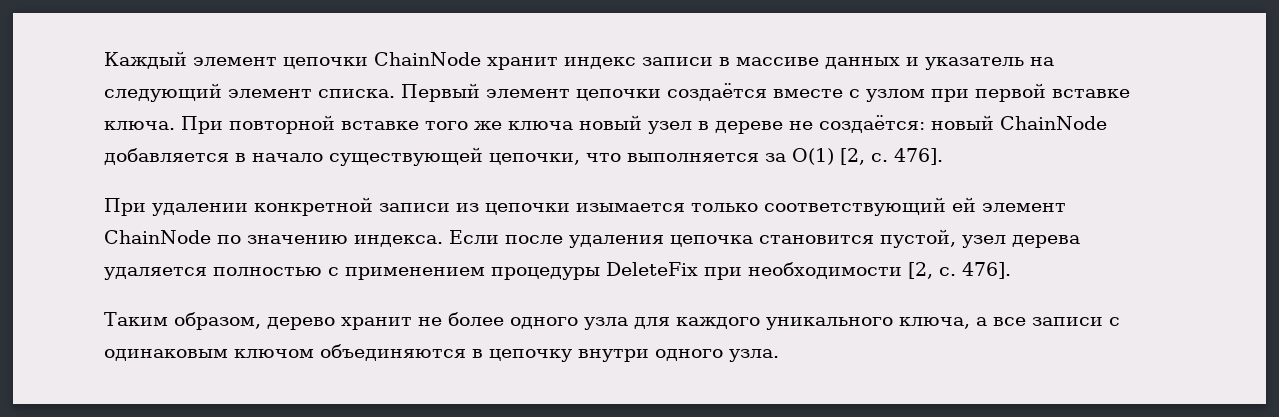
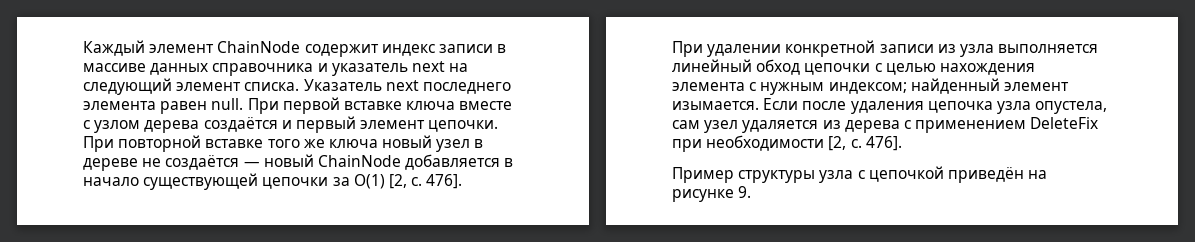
- Каждый элемент цепочки ChainNode хранит индекс записи в массиве данных и указатель на следующий элемент списка.
+ Каждый элемент ChainNode содержит индекс записи в массиве данных справочника и указатель next на следующий элемент списка.
- Первый элемент цепочки создаётся вместе с узлом при первой вставке ключа.
+ Указатель next последнего элемента равен null. При первой вставке ключа вместе с узлом дерева создаётся и первый элемент цепочки.
- При повторной вставке того же ключа новый узел в дереве не создаётся: новый ChainNode добавляется в начало существующей цепочки, что выполняется за O(1) [2, с.
+ При повторной вставке того же ключа новый узел в дереве не создаётся — новый ChainNode добавляется в начало существующей цепочки за O(1) [2, с.
- При удалении конкретной записи из цепочки изымается только соответствующий ей элемент ChainNode по значению индекса. Если после удаления цепочка становится пустой, узел дерева удаляется полностью с применением процедуры DeleteFix при необходимости [2, с.
+ При удалении конкретной записи из узла выполняется линейный обход цепочки с целью нахождения элемента с нужным индексом; найденный элемент изымается. Если после удаления цепочка узла опустела, сам узел удаляется из дерева с применением DeleteFix при необходимости [2, с.
- Таким образом, дерево хранит не более одного узла для каждого уникального ключа, а все записи с одинаковым ключом объединяются в цепочку внутри одного узла.
+ Пример структуры узла с цепочкой приведён на рисунке 9.

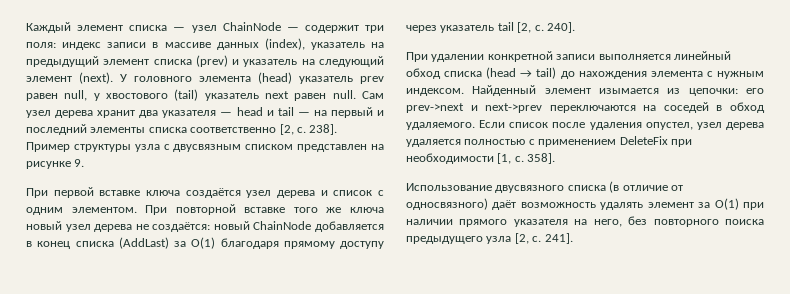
- Каждый элемент ChainNode содержит индекс записи в массиве данных справочника и указатель next на следующий элемент списка. Указатель next последнего элемента равен null. При первой вставке ключа вместе с узлом дерева создаётся и первый элемент цепочки.
+ Каждый элемент списка — узел ChainNode — содержит три поля: индекс записи в массиве данных (index), указатель на предыдущий элемент списка (prev) и указатель на следующий элемент (next). У головного элемента (head) указатель prev равен null, у хвостового (tail) указатель next равен null. Сам узел дерева хранит два указателя — head и tail — на первый и последний элементы списка соответственно [2, с. 238]. Пример структуры узла с двусвязным списком представлен на рисунке 9.
+ При первой вставке ключа создаётся узел дерева и список с одним элементом.
- При повторной вставке того же ключа новый узел в дереве не создаётся — новый ChainNode добавляется в начало существующей цепочки за O(1) [2, с. 476].
+ При повторной вставке того же ключа новый узел дерева не создаётся: новый ChainNode добавляется в конец списка (AddLast) за O(1) благодаря прямому доступу через указатель tail [2, с. 240].
- При удалении конкретной записи из узла выполняется линейный обход цепочки с целью нахождения элемента с нужным индексом; найденный элемент изымается. Если после удаления цепочка узла опустела, сам узел удаляется из дерева с применением DeleteFix при необходимости [2, с. 476].
- Пример структуры узла с цепочкой приведён на рисунке 9.
+ При удалении конкретной записи выполняется линейный обход списка (head → tail) до нахождения элемента с нужным индексом. Найденный элемент изымается из цепочки: его prev->next и next->prev переключаются на соседей в обход удаляемого. Если список после удаления опустел, узел дерева удаляется полностью с применением DeleteFix при необходимости [1, с. 358].
+ Использование двусвязного списка (в отличие от односвязного) даёт возможность удалять элемент за O(1) при наличии прямого указателя на него, без повторного поиска предыдущего узла [2, с. 241].

